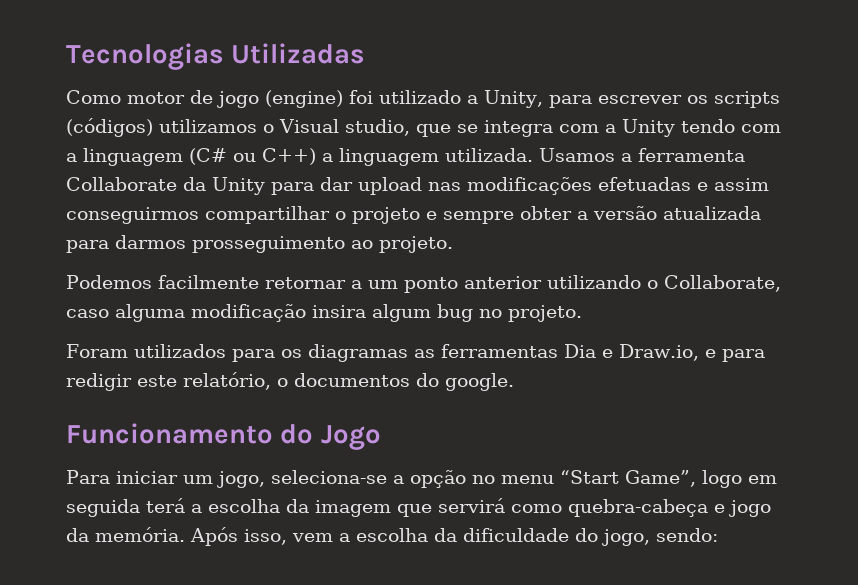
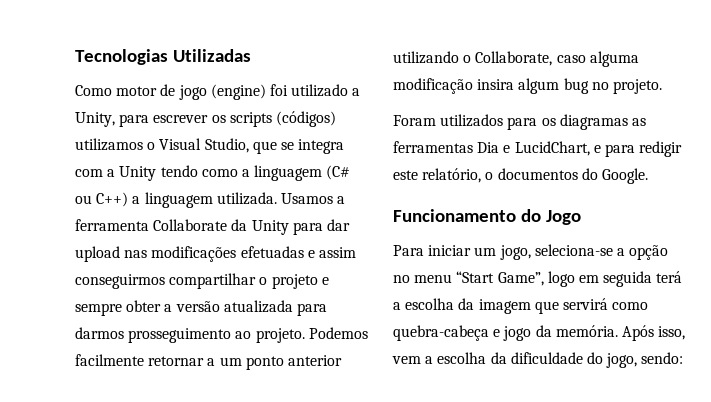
- Como motor de jogo (engine) foi utilizado a Unity, para escrever os scripts (códigos) utilizamos o Visual studio, que se integra com a Unity tendo com a linguagem (C# ou C++) a linguagem utilizada.
+ Como motor de jogo (engine) foi utilizado a Unity, para escrever os scripts (códigos) utilizamos o Visual Studio, que se integra com a Unity tendo como a linguagem (C# ou C++) a linguagem utilizada.
- Usamos a ferramenta Collaborate da Unity para dar upload nas modificações efetuadas e assim conseguirmos compartilhar o projeto e sempre obter a versão atualizada para darmos prosseguimento ao projeto.
- Podemos facilmente retornar a um ponto anterior utilizando o Collaborate, caso alguma modificação insira algum bug no projeto.
+ Usamos a ferramenta Collaborate da Unity para dar upload nas modificações efetuadas e assim conseguirmos compartilhar o projeto e sempre obter a versão atualizada para darmos prosseguimento ao projeto. Podemos facilmente retornar a um ponto anterior utilizando o Collaborate, caso alguma modificação insira algum bug no projeto.
- Foram utilizados para os diagramas as ferramentas Dia e Draw.io, e para redigir este relatório, o documentos do google.
+ Foram utilizados para os diagramas as ferramentas Dia e LucidChart, e para redigir este relatório, o documentos do Google.

